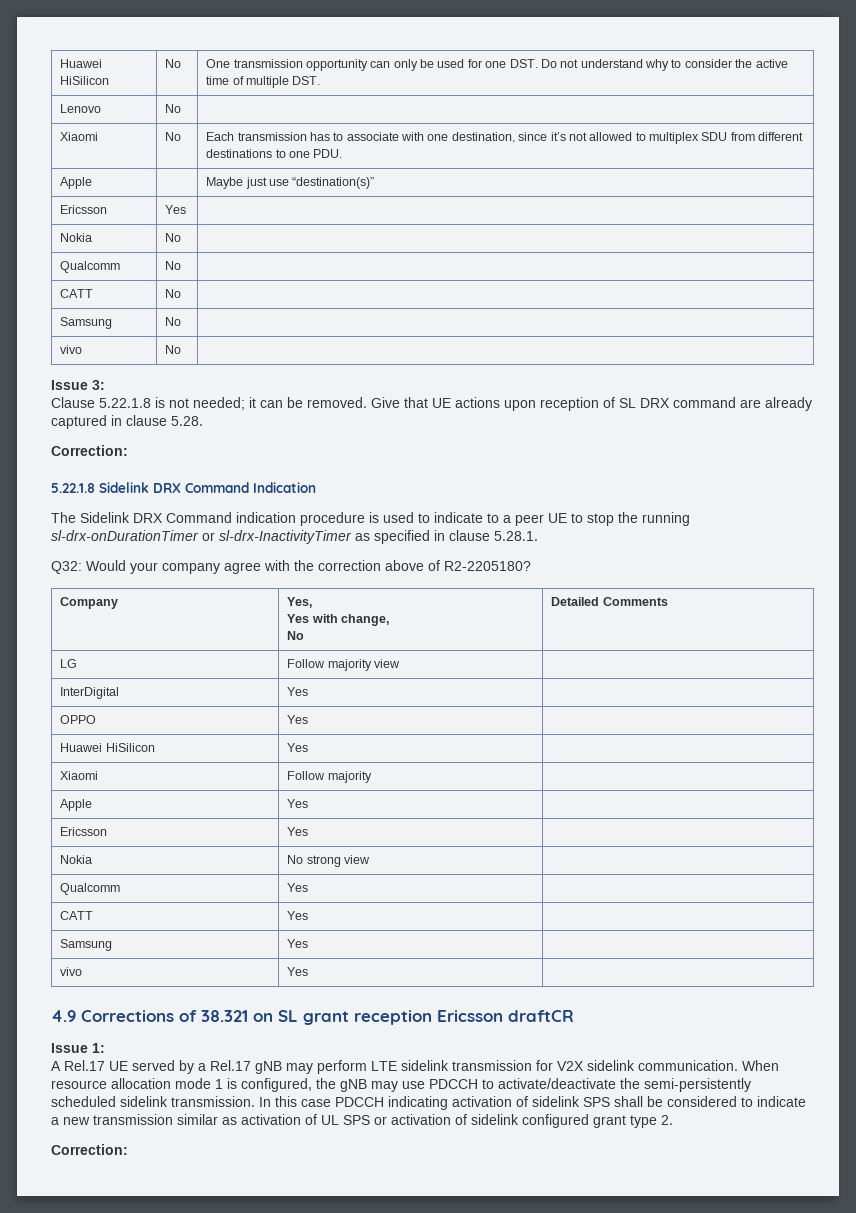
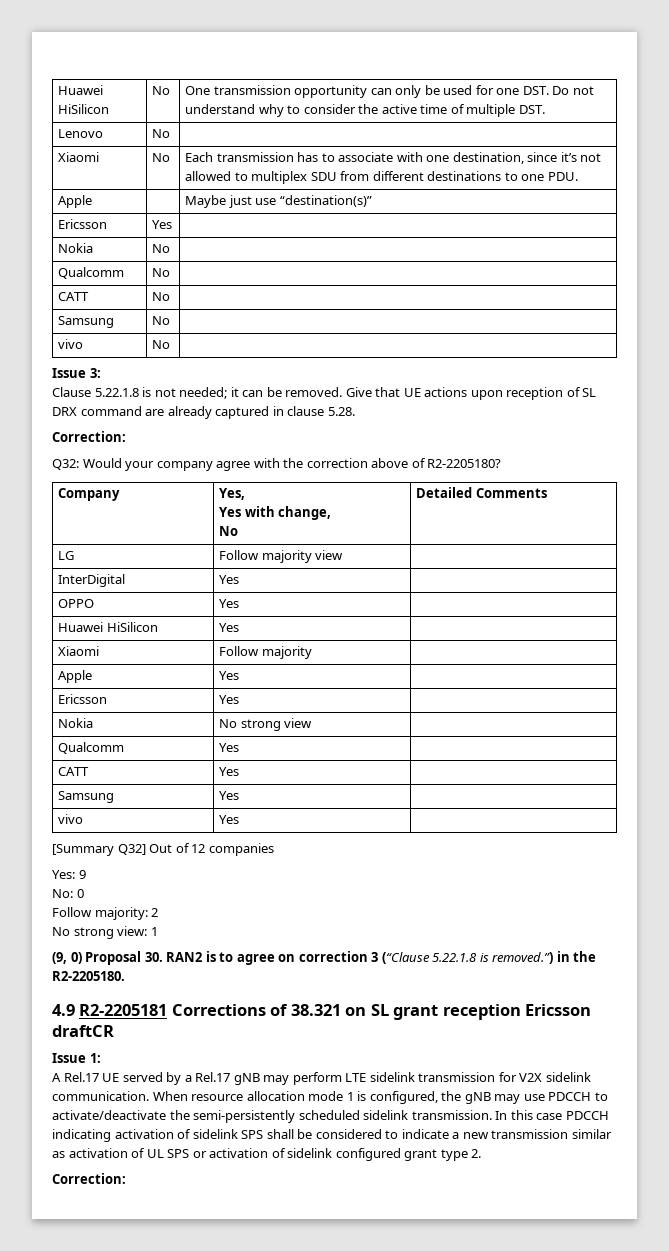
- 5.22.1.8 Sidelink DRX Command Indication
- The Sidelink DRX Command indication procedure is used to indicate to a peer UE to stop the running sl-drx-onDurationTimer or sl-drx-InactivityTimer as specified in clause 5.28.1.
+ [Summary Q32] Out of 12 companies
+ Yes: 9
+ No: 0
+ Follow majority: 2
+ No strong view: 1
+ (9, 0) Proposal 30. RAN2 is to agree on correction 3 (“Clause 5.22.1.8 is removed.”) in the R2-2205180.
- 4.9 Corrections of 38.321 on SL grant reception Ericsson draftCR
+ 4.9 R2-2205181 Corrections of 38.321 on SL grant reception Ericsson draftCR

